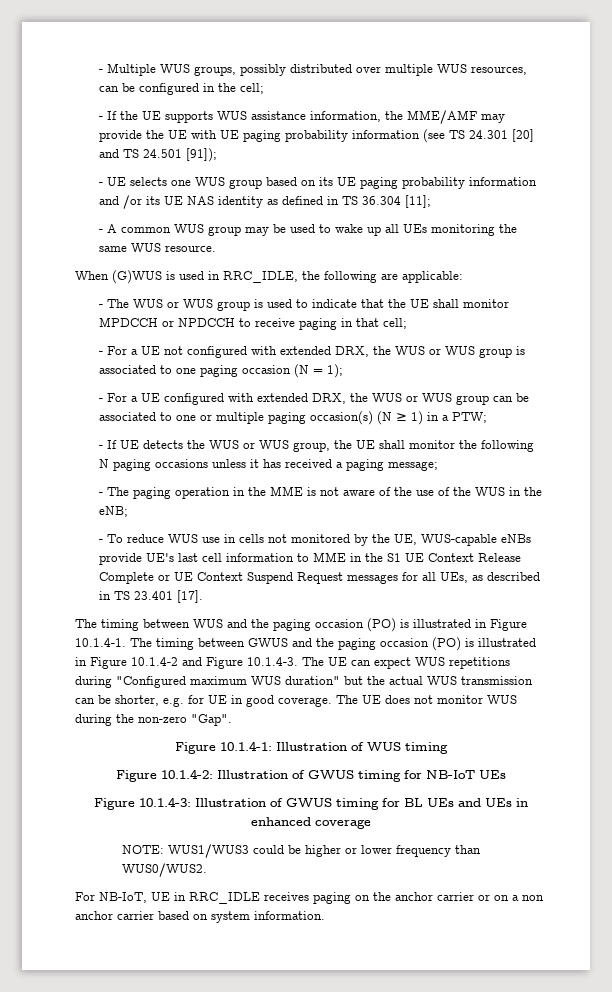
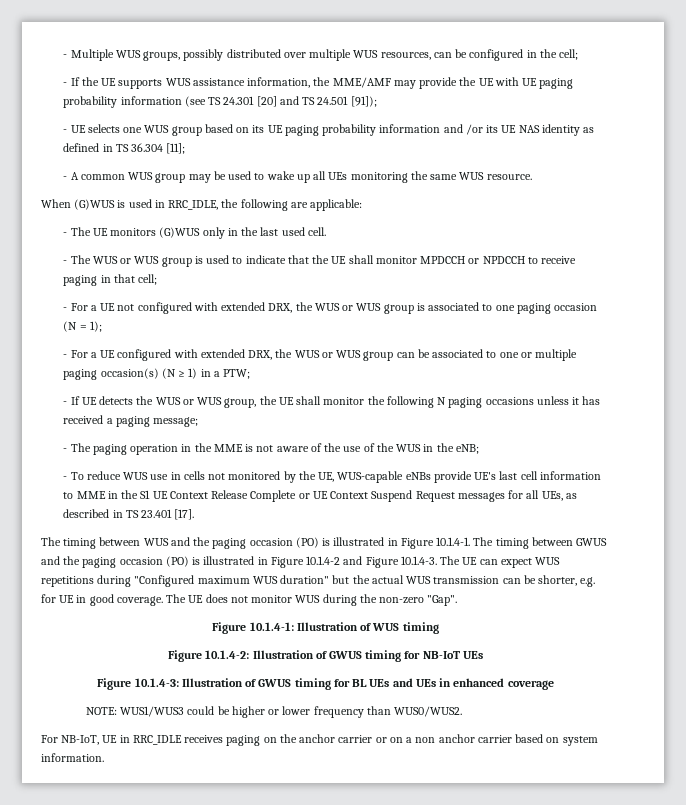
+ - The UE monitors (G)WUS only in the last used cell.

